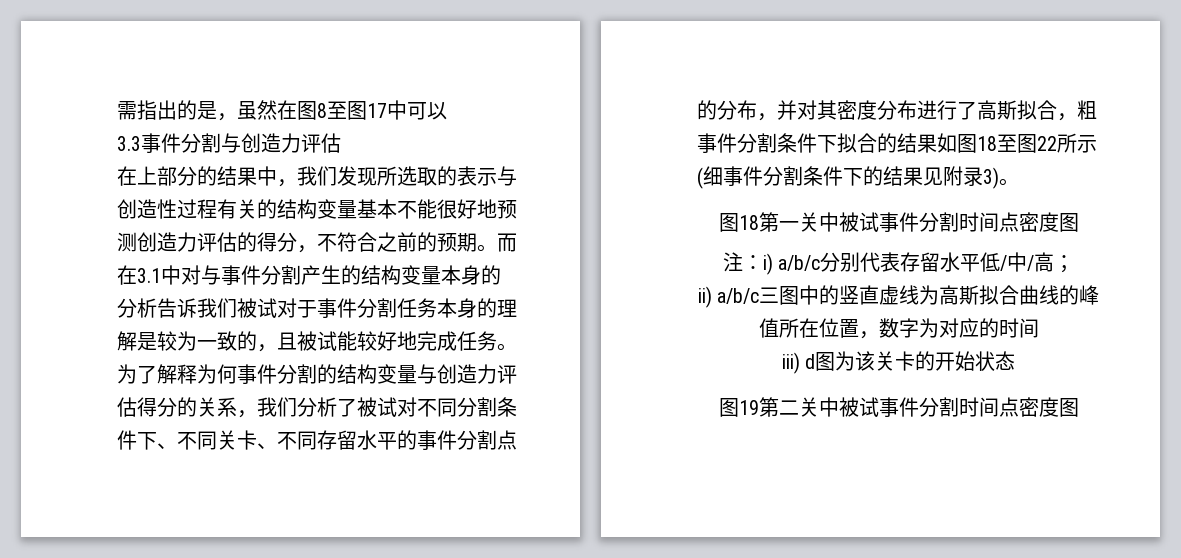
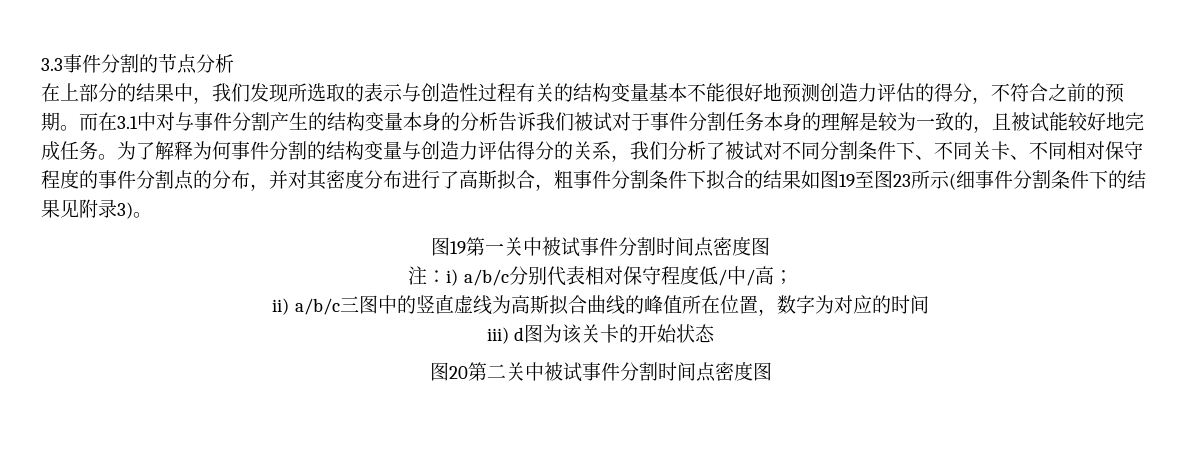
- 需指出的是，虽然在图8至图17中可以
- 3.3事件分割与创造力评估
+ 3.3事件分割的节点分析
- 为了解释为何事件分割的结构变量与创造力评估得分的关系，我们分析了被试对不同分割条件下、不同关卡、不同存留水平的事件分割点的分布，并对其密度分布进行了高斯拟合，粗事件分割条件下拟合的结果如图18至图22所示(细事件分割条件下的结果见附录3)。
+ 为了解释为何事件分割的结构变量与创造力评估得分的关系，我们分析了被试对不同分割条件下、不同关卡、不同相对保守程度的事件分割点的分布，并对其密度分布进行了高斯拟合，粗事件分割条件下拟合的结果如图19至图23所示(细事件分割条件下的结果见附录3)。
- 图18第一关中被试事件分割时间点密度图
+ 图19第一关中被试事件分割时间点密度图
- 注：i) a/b/c分别代表存留水平低/中/高；
+ 注：i) a/b/c分别代表相对保守程度低/中/高；
- 图19第二关中被试事件分割时间点密度图
+ 图20第二关中被试事件分割时间点密度图

